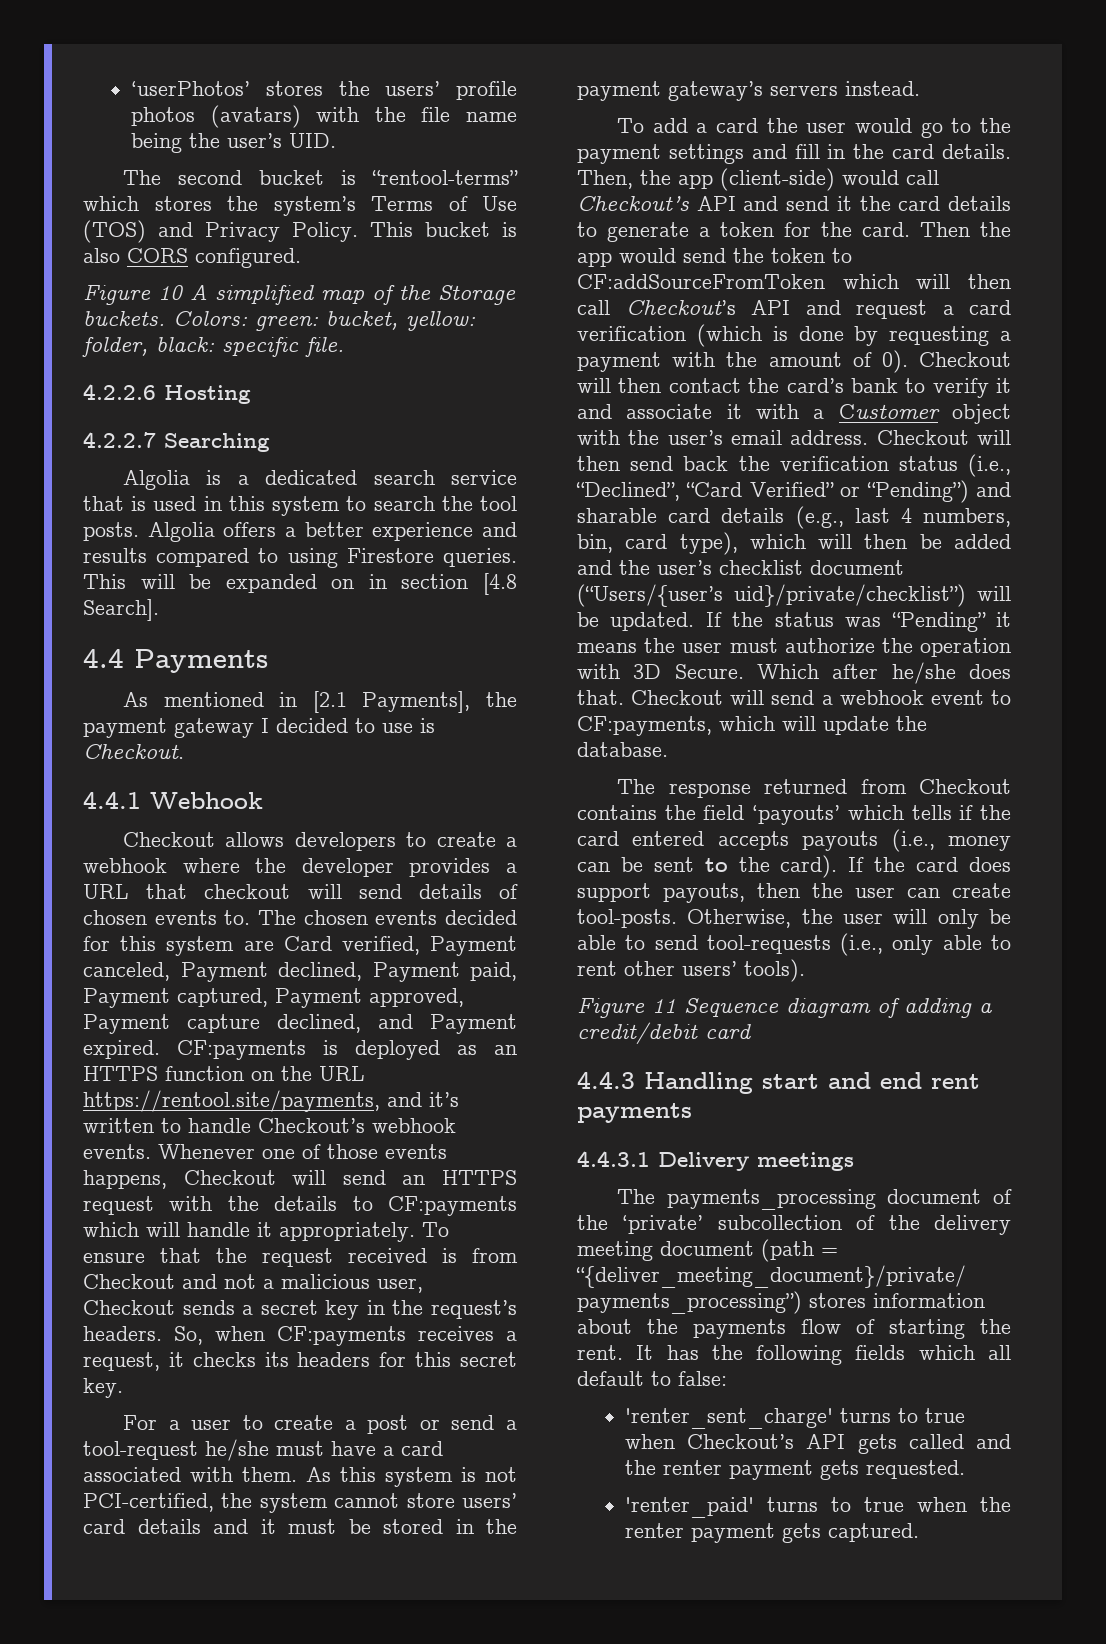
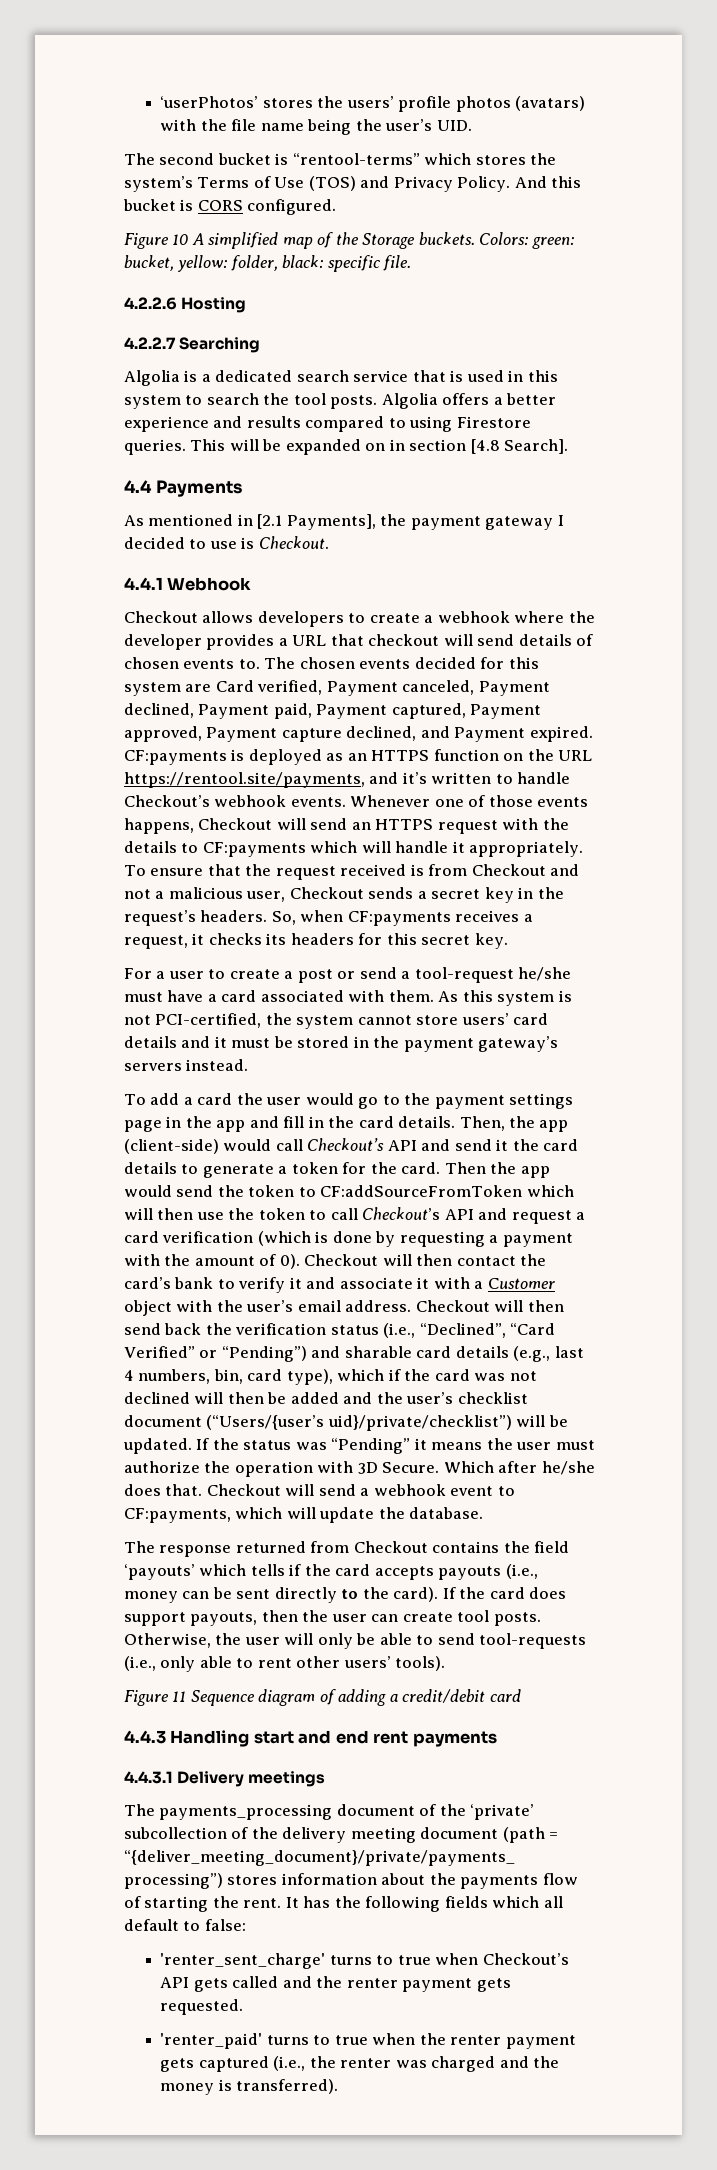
- This bucket is also CORS configured.
+ And this bucket is CORS configured.
- To add a card the user would go to the payment settings and fill in the card details.
+ To add a card the user would go to the payment settings page in the app and fill in the card details.
- Then the app would send the token to CF:addSourceFromToken which will then call Checkout’s API and request a card verification (which is done by requesting a payment with the amount of 0).
+ Then the app would send the token to CF:addSourceFromToken which will then use the token to call Checkout’s API and request a card verification (which is done by requesting a payment with the amount of 0).
- Checkout will then send back the verification status (i.e., “Declined”, “Card Verified” or “Pending”) and sharable card details (e.g., last 4 numbers, bin, card type), which will then be added and the user’s checklist document (“Users/{user’s uid}/private/checklist”) will be updated.
+ Checkout will then send back the verification status (i.e., “Declined”, “Card Verified” or “Pending”) and sharable card details (e.g., last 4 numbers, bin, card type), which if the card was not declined will then be added and the user’s checklist document (“Users/{user’s uid}/private/checklist”) will be updated.
- The response returned from Checkout contains the field ‘payouts’ which tells if the card entered accepts payouts (i.e., money can be sent to the card).
+ The response returned from Checkout contains the field ‘payouts’ which tells if the card accepts payouts (i.e., money can be sent directly to the card).
- If the card does support payouts, then the user can create tool-posts.
+ If the card does support payouts, then the user can create tool posts.
- 'renter_paid' turns to true when the renter payment gets captured.
+ 'renter_paid' turns to true when the renter payment gets captured (i.e., the renter was charged and the money is transferred).

